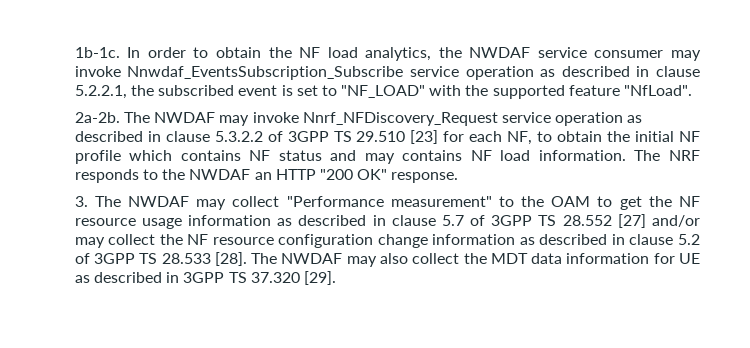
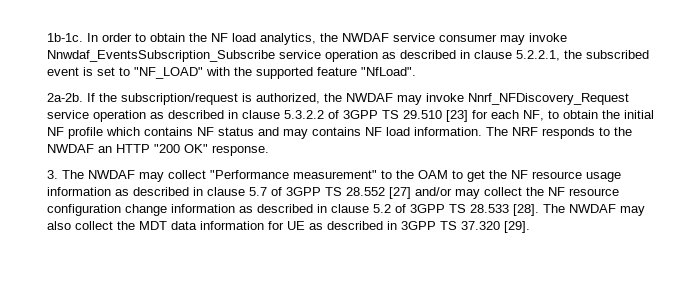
- The NWDAF may invoke Nnrf_NFDiscovery_Request service operation as described in clause 5.3.2.2 of 3GPP TS 29.510 [23] for each NF, to obtain the initial NF profile which contains NF status and may contains NF load information.
+ If the subscription/request is authorized, the NWDAF may invoke Nnrf_NFDiscovery_Request service operation as described in clause 5.3.2.2 of 3GPP TS 29.510 [23] for each NF, to obtain the initial NF profile which contains NF status and may contains NF load information.

